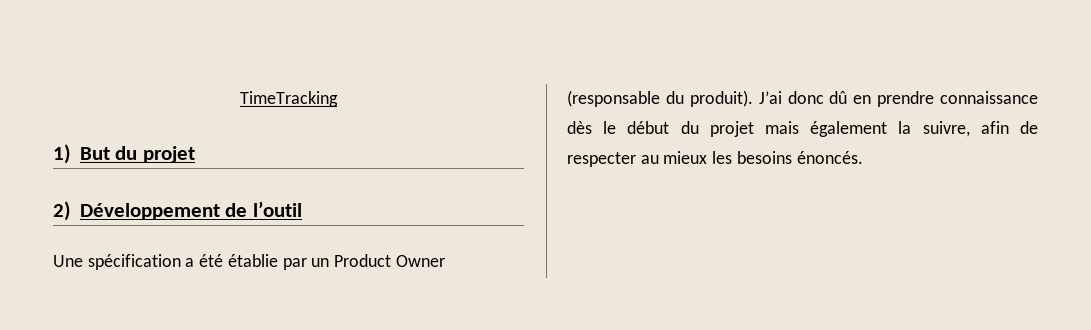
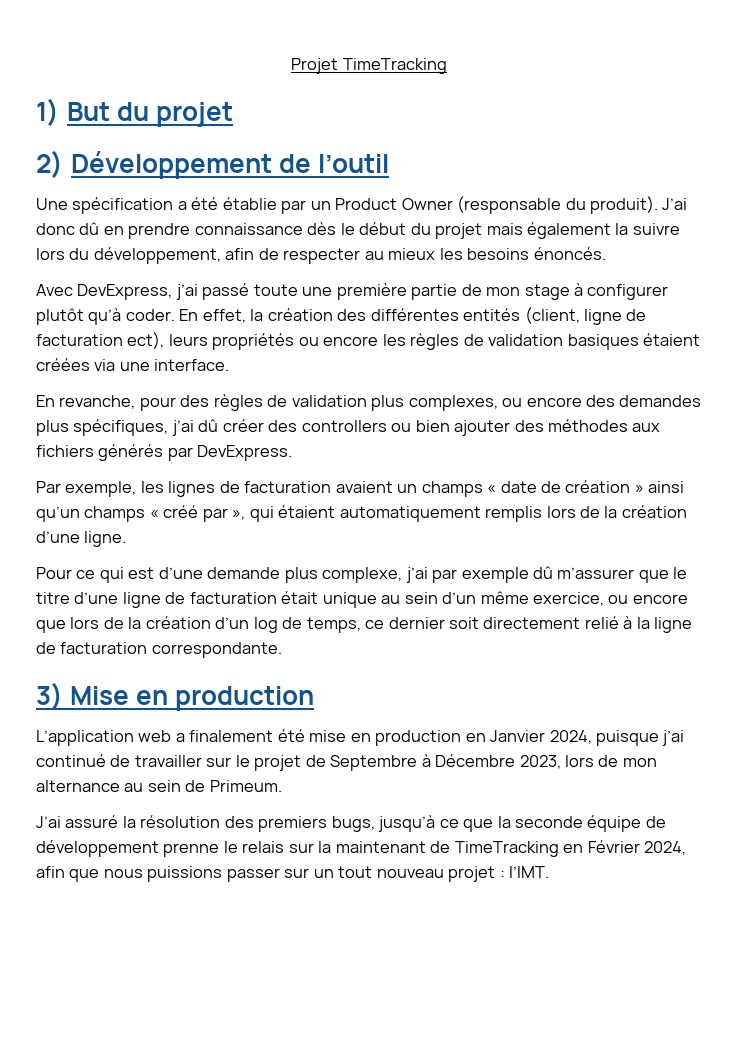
- TimeTracking
+ Projet TimeTracking
- J’ai donc dû en prendre connaissance dès le début du projet mais également la suivre, afin de respecter au mieux les besoins énoncés.
+ J’ai donc dû en prendre connaissance dès le début du projet mais également la suivre lors du développement, afin de respecter au mieux les besoins énoncés.
+ Avec DevExpress, j’ai passé toute une première partie de mon stage à configurer plutôt qu’à coder. En effet, la création des différentes entités (client, ligne de facturation ect), leurs propriétés ou encore les règles de validation basiques étaient créées via une interface.
+ En revanche, pour des règles de validation plus complexes, ou encore des demandes plus spécifiques, j’ai dû créer des controllers ou bien ajouter des méthodes aux fichiers générés par DevExpress.
+ Par exemple, les lignes de facturation avaient un champs « date de création » ainsi qu’un champs « créé par », qui étaient automatiquement remplis lors de la création d’une ligne.
+ Pour ce qui est d’une demande plus complexe, j’ai par exemple dû m’assurer que le titre d’une ligne de facturation était unique au sein d’un même exercice, ou encore que lors de la création d’un log de temps, ce dernier soit directement relié à la ligne de facturation correspondante.
+ 3) Mise en production
+ L’application web a finalement été mise en production en Janvier 2024, puisque j’ai continué de travailler sur le projet de Septembre à Décembre 2023, lors de mon alternance au sein de Primeum.
+ J’ai assuré la résolution des premiers bugs, jusqu’à ce que la seconde équipe de développement prenne le relais sur la maintenant de TimeTracking en Février 2024, afin que nous puissions passer sur un tout nouveau projet : l’IMT.

